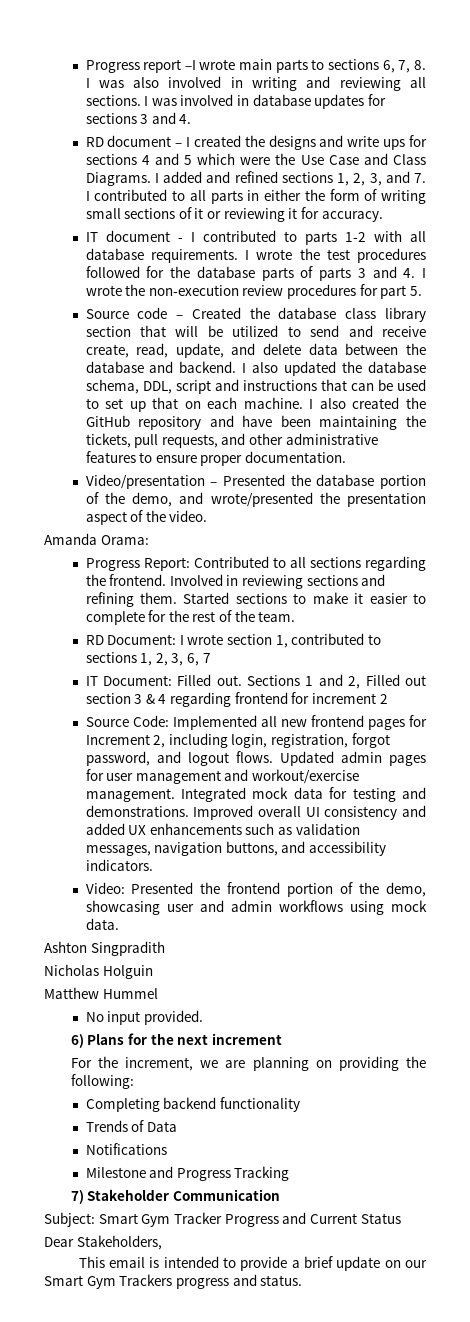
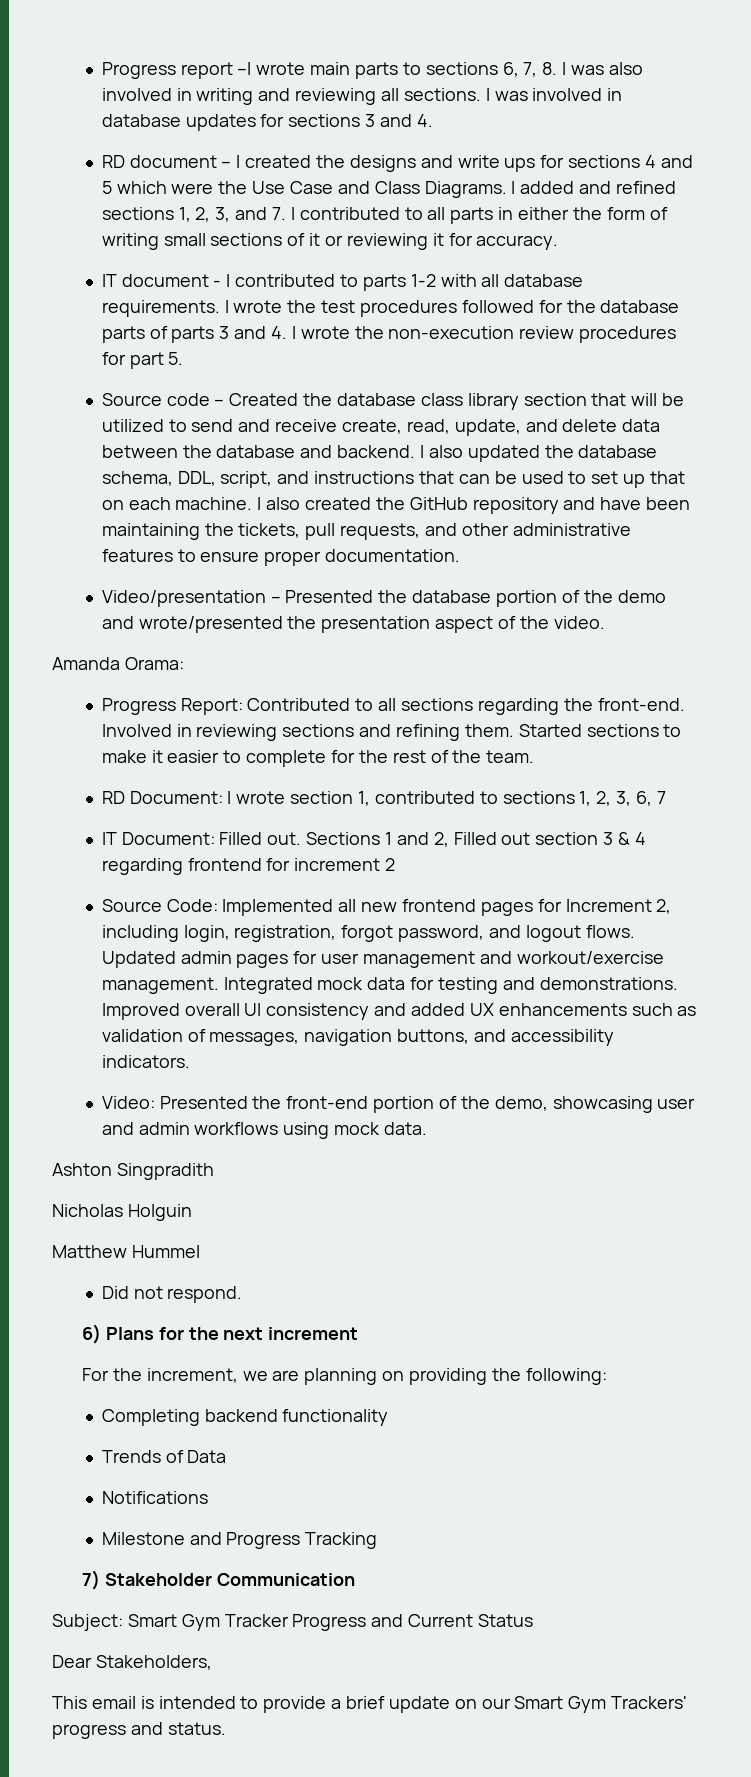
- I also updated the database schema, DDL, script and instructions that can be used to set up that on each machine.
+ I also updated the database schema, DDL, script, and instructions that can be used to set up that on each machine.
- Video/presentation – Presented the database portion of the demo, and wrote/presented the presentation aspect of the video.
+ Video/presentation – Presented the database portion of the demo and wrote/presented the presentation aspect of the video.
- Progress Report: Contributed to all sections regarding the frontend.
+ Progress Report: Contributed to all sections regarding the front-end.
- Improved overall UI consistency and added UX enhancements such as validation messages, navigation buttons, and accessibility indicators.
+ Improved overall UI consistency and added UX enhancements such as validation of messages, navigation buttons, and accessibility indicators.
- Video: Presented the frontend portion of the demo, showcasing user and admin workflows using mock data.
+ Video: Presented the front-end portion of the demo, showcasing user and admin workflows using mock data.
- No input provided.
+ Did not respond.
- This email is intended to provide a brief update on our Smart Gym Trackers progress and status.
+ This email is intended to provide a brief update on our Smart Gym Trackers' progress and status.

